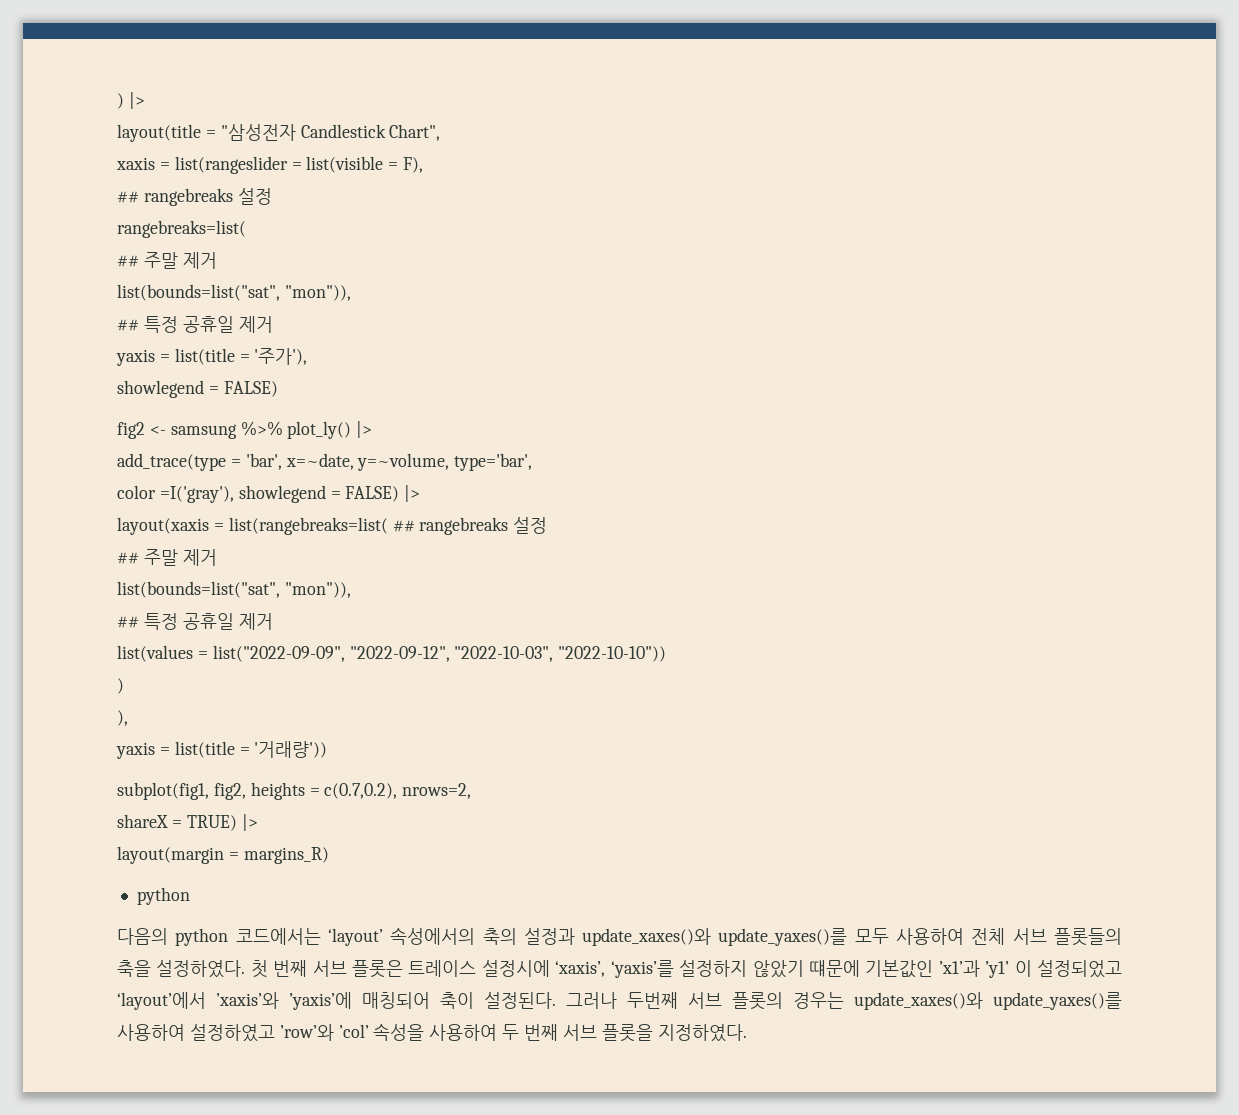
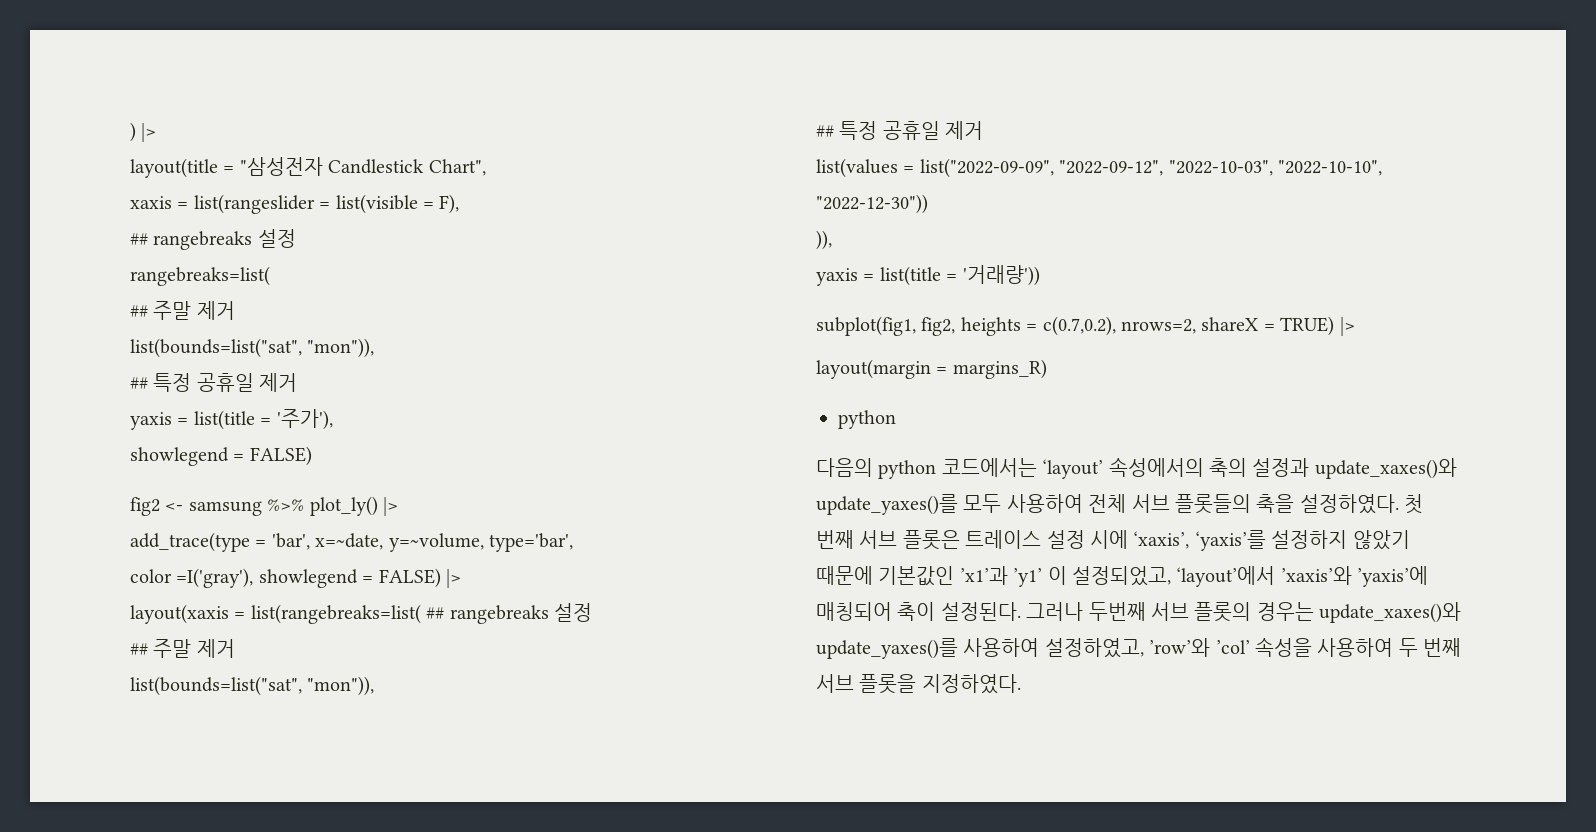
- list(values = list("2022-09-09", "2022-09-12", "2022-10-03", "2022-10-10"))
- )
- ),
+ list(values = list("2022-09-09", "2022-09-12", "2022-10-03", "2022-10-10", "2022-12-30"))
+ )),
- subplot(fig1, fig2, heights = c(0.7,0.2), nrows=2,
- shareX = TRUE) |>
+ subplot(fig1, fig2, heights = c(0.7,0.2), nrows=2, shareX = TRUE) |>
- 첫 번째 서브 플롯은 트레이스 설정시에 ‘xaxis’, ‘yaxis’를 설정하지 않았기 떄문에 기본값인 ’x1’과 ’y1’ 이 설정되었고 ‘layout’에서 ’xaxis’와 ’yaxis’에 매칭되어 축이 설정된다.
+ 첫 번째 서브 플롯은 트레이스 설정 시에 ‘xaxis’, ‘yaxis’를 설정하지 않았기 때문에 기본값인 ’x1’과 ’y1’ 이 설정되었고, ‘layout’에서 ’xaxis’와 ’yaxis’에 매칭되어 축이 설정된다.
- 그러나 두번째 서브 플롯의 경우는 update_xaxes()와 update_yaxes()를 사용하여 설정하였고 ’row’와 ’col’ 속성을 사용하여 두 번째 서브 플롯을 지정하였다.
+ 그러나 두번째 서브 플롯의 경우는 update_xaxes()와 update_yaxes()를 사용하여 설정하였고, ’row’와 ’col’ 속성을 사용하여 두 번째 서브 플롯을 지정하였다.

